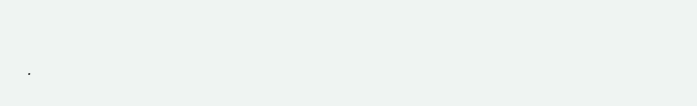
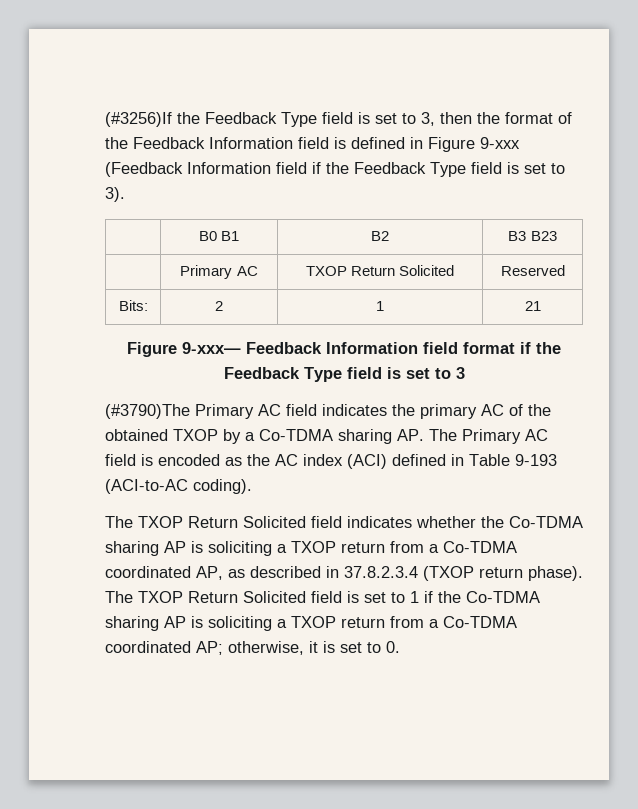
- .
+ (#3256)If the Feedback Type field is set to 3, then the format of the Feedback Information field is defined in Figure 9-xxx (Feedback Information field if the Feedback Type field is set to 3).
+ | B0 B1 | B2 | B3 B23
+ | Primary AC | TXOP Return Solicited | Reserved
+ Bits: | 2 | 1 | 21
+ Figure 9-xxx— Feedback Information field format if the Feedback Type field is set to 3
+ (#3790)The Primary AC field indicates the primary AC of the obtained TXOP by a Co-TDMA sharing AP. The Primary AC field is encoded as the AC index (ACI) defined in Table 9-193 (ACI-to-AC coding).
+ The TXOP Return Solicited field indicates whether the Co-TDMA sharing AP is soliciting a TXOP return from a Co-TDMA coordinated AP, as described in 37.8.2.3.4 (TXOP return phase). The TXOP Return Solicited field is set to 1 if the Co-TDMA sharing AP is soliciting a TXOP return from a Co-TDMA coordinated AP; otherwise, it is set to 0.

